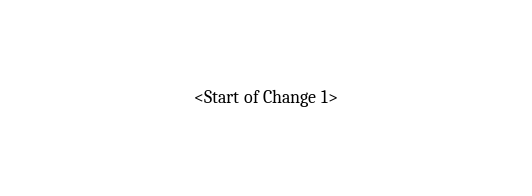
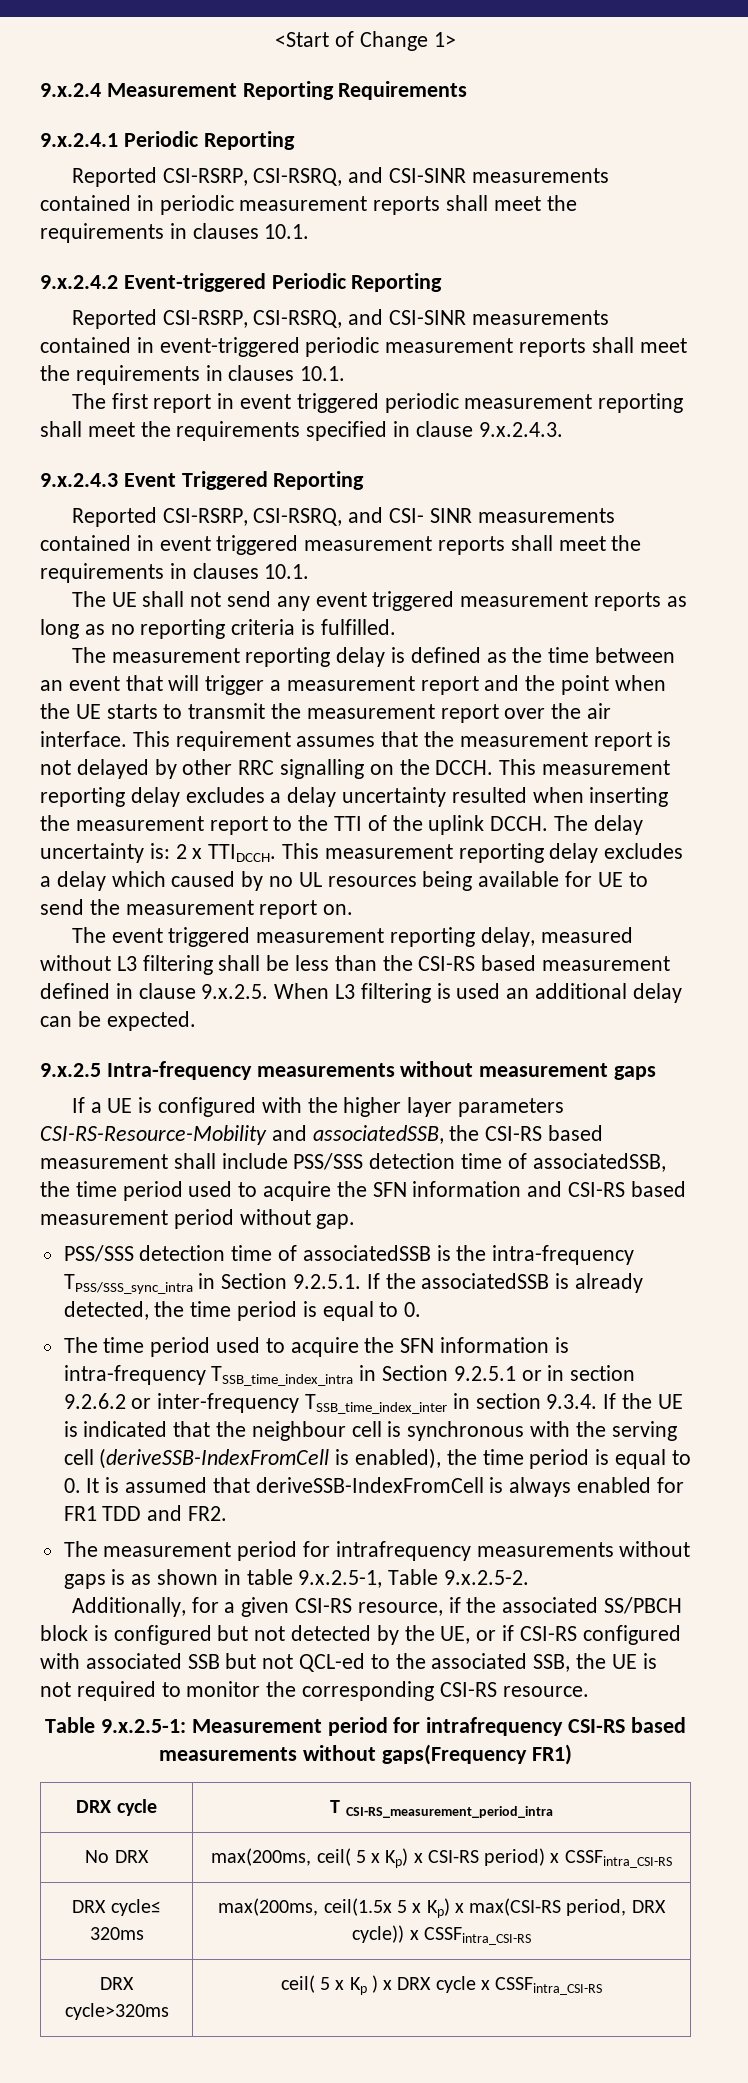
+ 9.x.2.4 Measurement Reporting Requirements
+ 9.x.2.4.1 Periodic Reporting
+ Reported CSI-RSRP, CSI-RSRQ, and CSI-SINR measurements contained in periodic measurement reports shall meet the requirements in clauses 10.1.
+ 9.x.2.4.2 Event-triggered Periodic Reporting
+ Reported CSI-RSRP, CSI-RSRQ, and CSI-SINR measurements contained in event-triggered periodic measurement reports shall meet the requirements in clauses 10.1.
+ The first report in event triggered periodic measurement reporting shall meet the requirements specified in clause 9.x.2.4.3.
+ 9.x.2.4.3 Event Triggered Reporting
+ Reported CSI-RSRP, CSI-RSRQ, and CSI- SINR measurements contained in event triggered measurement reports shall meet the requirements in clauses 10.1.
+ The UE shall not send any event triggered measurement reports as long as no reporting criteria is fulfilled.
+ The measurement reporting delay is defined as the time between an event that will trigger a measurement report and the point when the UE starts to transmit the measurement report over the air interface. This requirement assumes that the measurement report is not delayed by other RRC signalling on the DCCH. This measurement reporting delay excludes a delay uncertainty resulted when inserting the measurement report to the TTI of the uplink DCCH. The delay uncertainty is: 2 x TTIDCCH. This measurement reporting delay excludes a delay which caused by no UL resources being available for UE to send the measurement report on.
+ The event triggered measurement reporting delay, measured without L3 filtering shall be less than the CSI-RS based measurement defined in clause 9.x.2.5. When L3 filtering is used an additional delay can be expected.
+ 9.x.2.5 Intra-frequency measurements without measurement gaps
+ If a UE is configured with the higher layer parameters CSI-RS-Resource-Mobility and associatedSSB, the CSI-RS based measurement shall include PSS/SSS detection time of associatedSSB, the time period used to acquire the SFN information and CSI-RS based measurement period without gap.
+ PSS/SSS detection time of associatedSSB is the intra-frequency TPSS/SSS_sync_intra in Section 9.2.5.1. If the associatedSSB is already detected, the time period is equal to 0.
+ The time period used to acquire the SFN information is intra-frequency TSSB_time_index_intra in Section 9.2.5.1 or in section 9.2.6.2 or inter-frequency TSSB_time_index_inter in section 9.3.4. If the UE is indicated that the neighbour cell is synchronous with the serving cell (deriveSSB-IndexFromCell is enabled), the time period is equal to 0. It is assumed that deriveSSB-IndexFromCell is always enabled for FR1 TDD and FR2.
+ The measurement period for intrafrequency measurements without gaps is as shown in table 9.x.2.5-1, Table 9.x.2.5-2.
+ Additionally, for a given CSI-RS resource, if the associated SS/PBCH block is configured but not detected by the UE, or if CSI-RS configured with associated SSB but not QCL-ed to the associated SSB, the UE is not required to monitor the corresponding CSI-RS resource.
+ Table 9.x.2.5-1: Measurement period for intrafrequency CSI-RS based measurements without gaps(Frequency FR1)
+ DRX cycle | T CSI-RS_measurement_period_intra
+ No DRX | max(200ms, ceil( 5 x Kp) x CSI-RS period) x CSSFintra_CSI-RS
+ DRX cycle≤ 320ms | max(200ms, ceil(1.5x 5 x Kp) x max(CSI-RS period, DRX cycle)) x CSSFintra_CSI-RS
+ DRX cycle>320ms | ceil( 5 x Kp ) x DRX cycle x CSSFintra_CSI-RS

